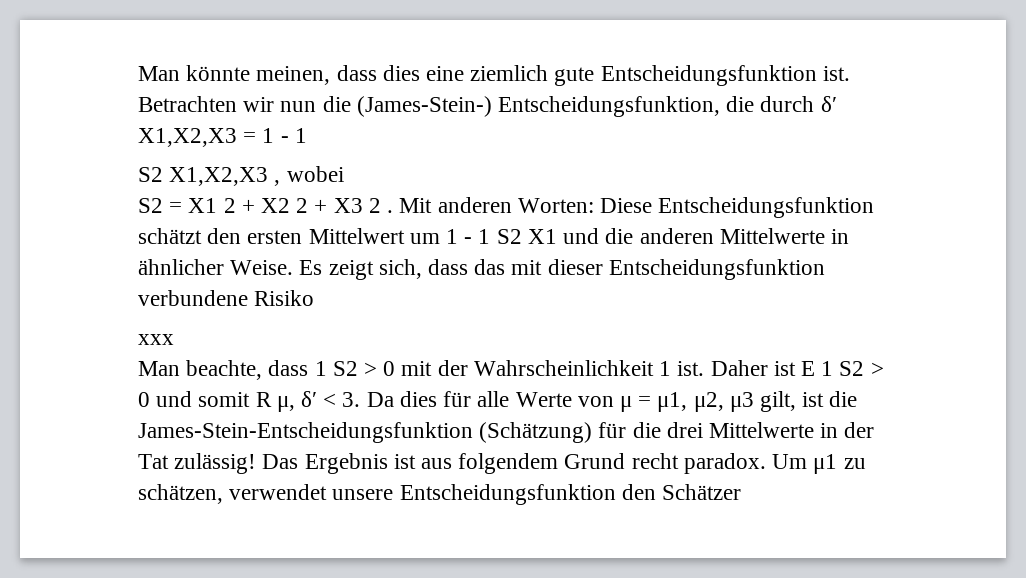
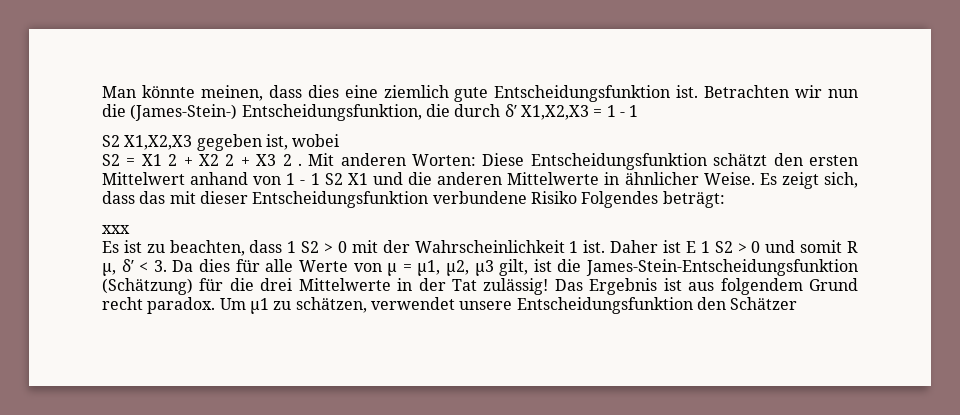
- S2 X1,X2,X3 , wobei
+ S2 X1,X2,X3 gegeben ist, wobei
- Mit anderen Worten: Diese Entscheidungsfunktion schätzt den ersten Mittelwert um 1 - 1 S2 X1 und die anderen Mittelwerte in ähnlicher Weise.
+ Mit anderen Worten: Diese Entscheidungsfunktion schätzt den ersten Mittelwert anhand von 1 - 1 S2 X1 und die anderen Mittelwerte in ähnlicher Weise.
- Es zeigt sich, dass das mit dieser Entscheidungsfunktion verbundene Risiko
+ Es zeigt sich, dass das mit dieser Entscheidungsfunktion verbundene Risiko Folgendes beträgt:
- Man beachte, dass 1 S2 > 0 mit der Wahrscheinlichkeit 1 ist.
+ Es ist zu beachten, dass 1 S2 > 0 mit der Wahrscheinlichkeit 1 ist.

